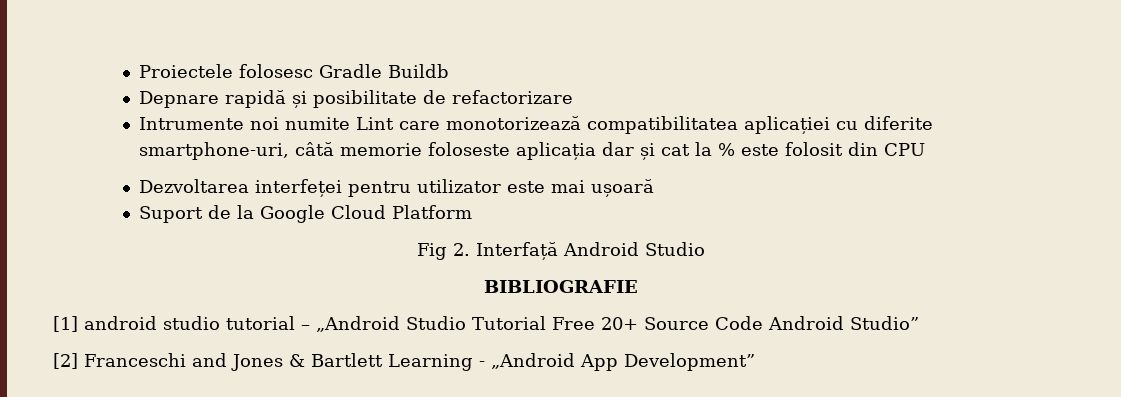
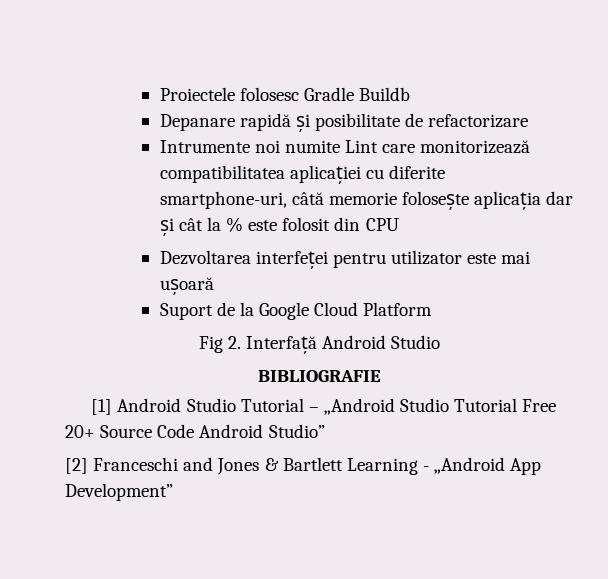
- Depnare rapidă și posibilitate de refactorizare
+ Depanare rapidă și posibilitate de refactorizare
- Intrumente noi numite Lint care monotorizează compatibilitatea aplicației cu diferite smartphone-uri, câtă memorie foloseste aplicația dar și cat la % este folosit din CPU
+ Intrumente noi numite Lint care monitorizează compatibilitatea aplicației cu diferite smartphone-uri, câtă memorie folosește aplicația dar și cât la % este folosit din CPU
- [1] android studio tutorial – „Android Studio Tutorial Free 20+ Source Code Android Studio”
+ [1] Android Studio Tutorial – „Android Studio Tutorial Free 20+ Source Code Android Studio”

